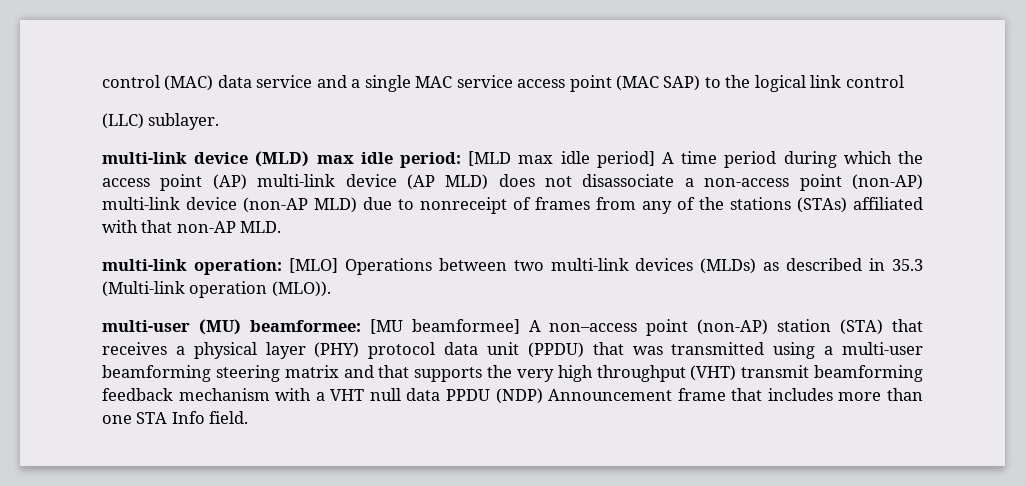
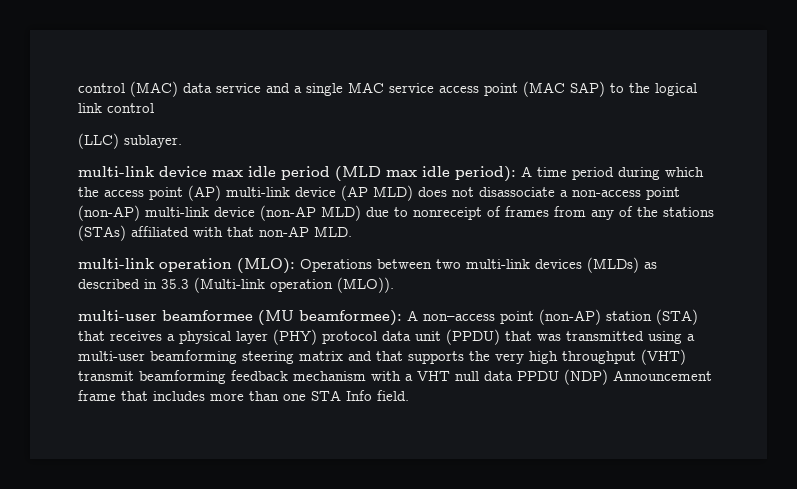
- multi-link device (MLD) max idle period: [MLD max idle period] A time period during which the access point (AP) multi-link device (AP MLD) does not disassociate a non-access point (non-AP) multi-link device (non-AP MLD) due to nonreceipt of frames from any of the stations (STAs) affiliated with that non-AP MLD.
+ multi-link device max idle period (MLD max idle period): A time period during which the access point (AP) multi-link device (AP MLD) does not disassociate a non-access point (non-AP) multi-link device (non-AP MLD) due to nonreceipt of frames from any of the stations (STAs) affiliated with that non-AP MLD.
- multi-link operation: [MLO] Operations between two multi-link devices (MLDs) as described in 35.3 (Multi-link operation (MLO)).
+ multi-link operation (MLO): Operations between two multi-link devices (MLDs) as described in 35.3 (Multi-link operation (MLO)).
- multi-user (MU) beamformee: [MU beamformee] A non–access point (non-AP) station (STA) that receives a physical layer (PHY) protocol data unit (PPDU) that was transmitted using a multi-user beamforming steering matrix and that supports the very high throughput (VHT) transmit beamforming feedback mechanism with a VHT null data PPDU (NDP) Announcement frame that includes more than one STA Info field.
+ multi-user beamformee (MU beamformee): A non–access point (non-AP) station (STA) that receives a physical layer (PHY) protocol data unit (PPDU) that was transmitted using a multi-user beamforming steering matrix and that supports the very high throughput (VHT) transmit beamforming feedback mechanism with a VHT null data PPDU (NDP) Announcement frame that includes more than one STA Info field.

